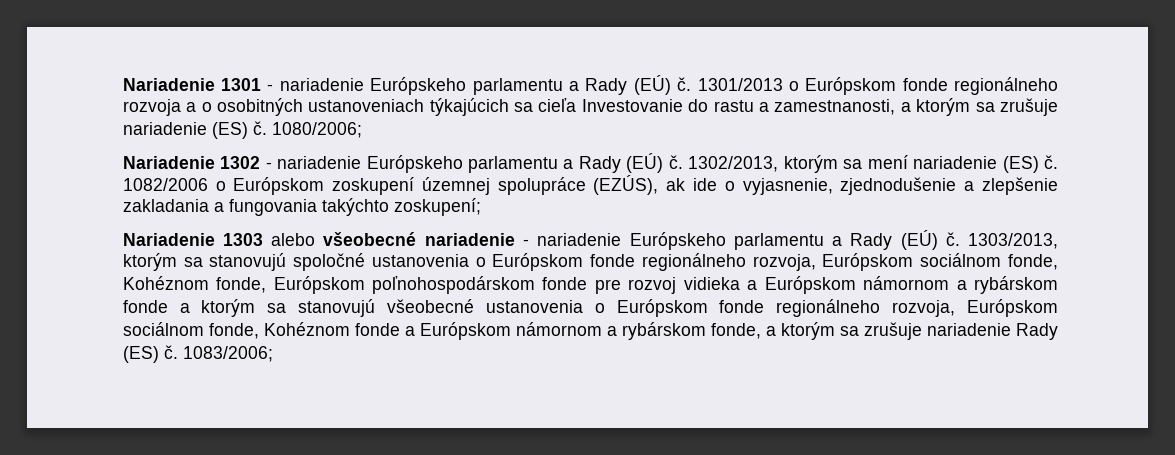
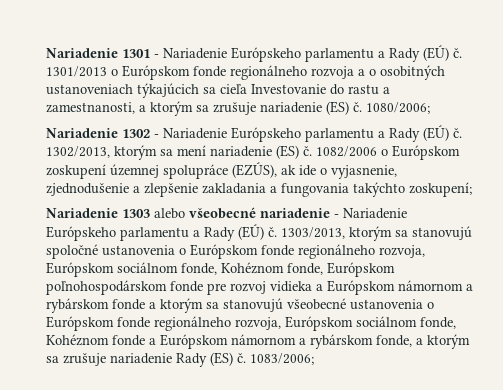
- Nariadenie 1301 - nariadenie Európskeho parlamentu a Rady (EÚ) č.
+ Nariadenie 1301 - Nariadenie Európskeho parlamentu a Rady (EÚ) č.
- Nariadenie 1302 - nariadenie Európskeho parlamentu a Rady (EÚ) č.
+ Nariadenie 1302 - Nariadenie Európskeho parlamentu a Rady (EÚ) č.
- Nariadenie 1303 alebo všeobecné nariadenie - nariadenie Európskeho parlamentu a Rady (EÚ) č.
+ Nariadenie 1303 alebo všeobecné nariadenie - Nariadenie Európskeho parlamentu a Rady (EÚ) č.

